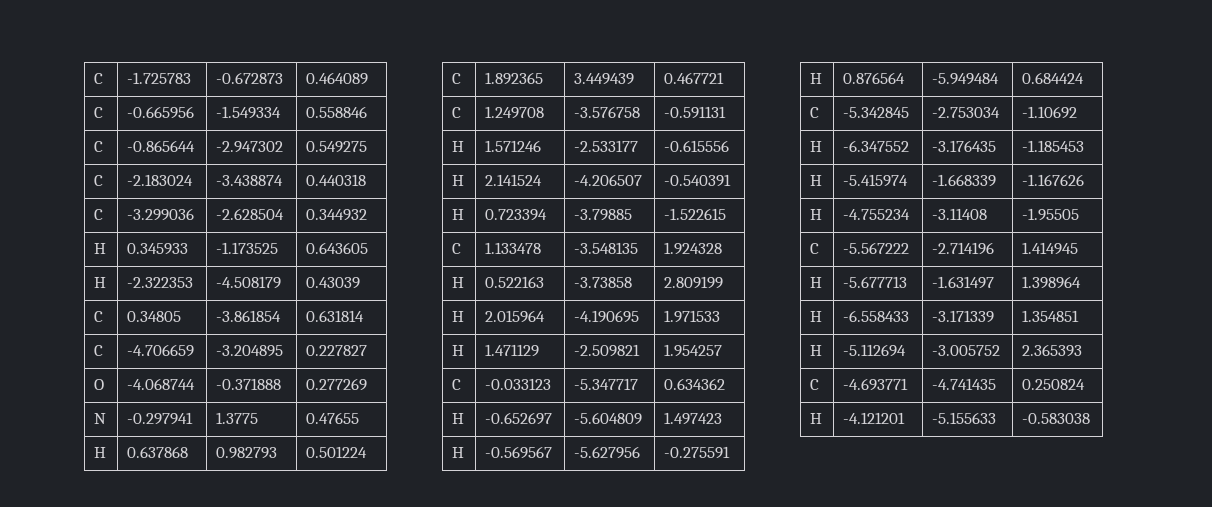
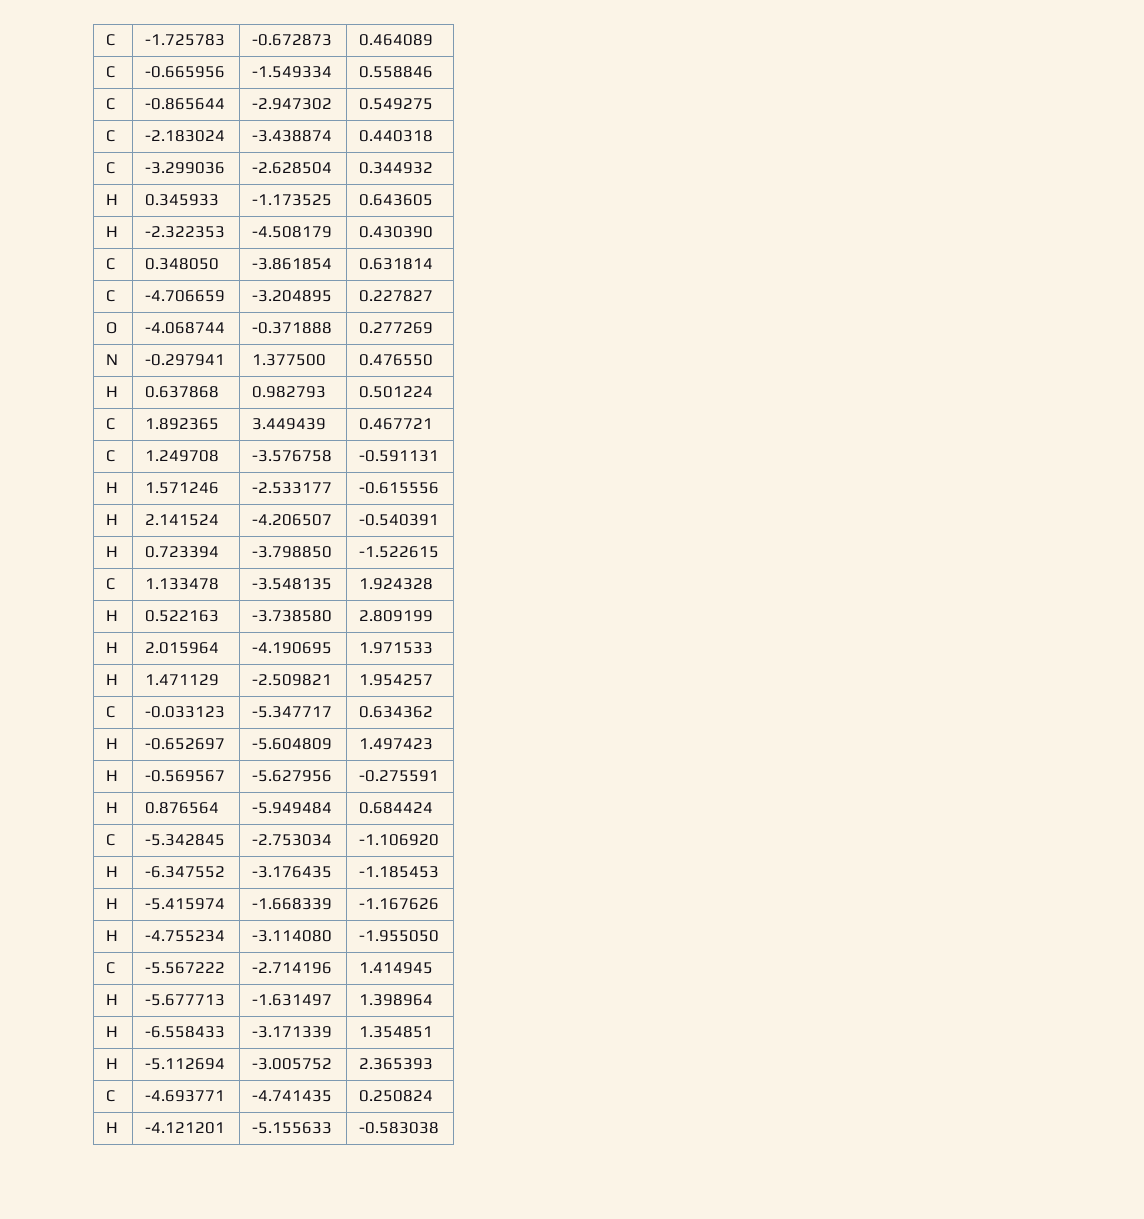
- H | -2.322353 | -4.508179 | 0.43039
- C | 0.34805 | -3.861854 | 0.631814
+ H | -2.322353 | -4.508179 | 0.430390
+ C | 0.348050 | -3.861854 | 0.631814
- N | -0.297941 | 1.3775 | 0.47655
+ N | -0.297941 | 1.377500 | 0.476550
- H | 0.723394 | -3.79885 | -1.522615
+ H | 0.723394 | -3.798850 | -1.522615
- H | 0.522163 | -3.73858 | 2.809199
+ H | 0.522163 | -3.738580 | 2.809199
- C | -5.342845 | -2.753034 | -1.10692
+ C | -5.342845 | -2.753034 | -1.106920
- H | -4.755234 | -3.11408 | -1.95505
+ H | -4.755234 | -3.114080 | -1.955050

